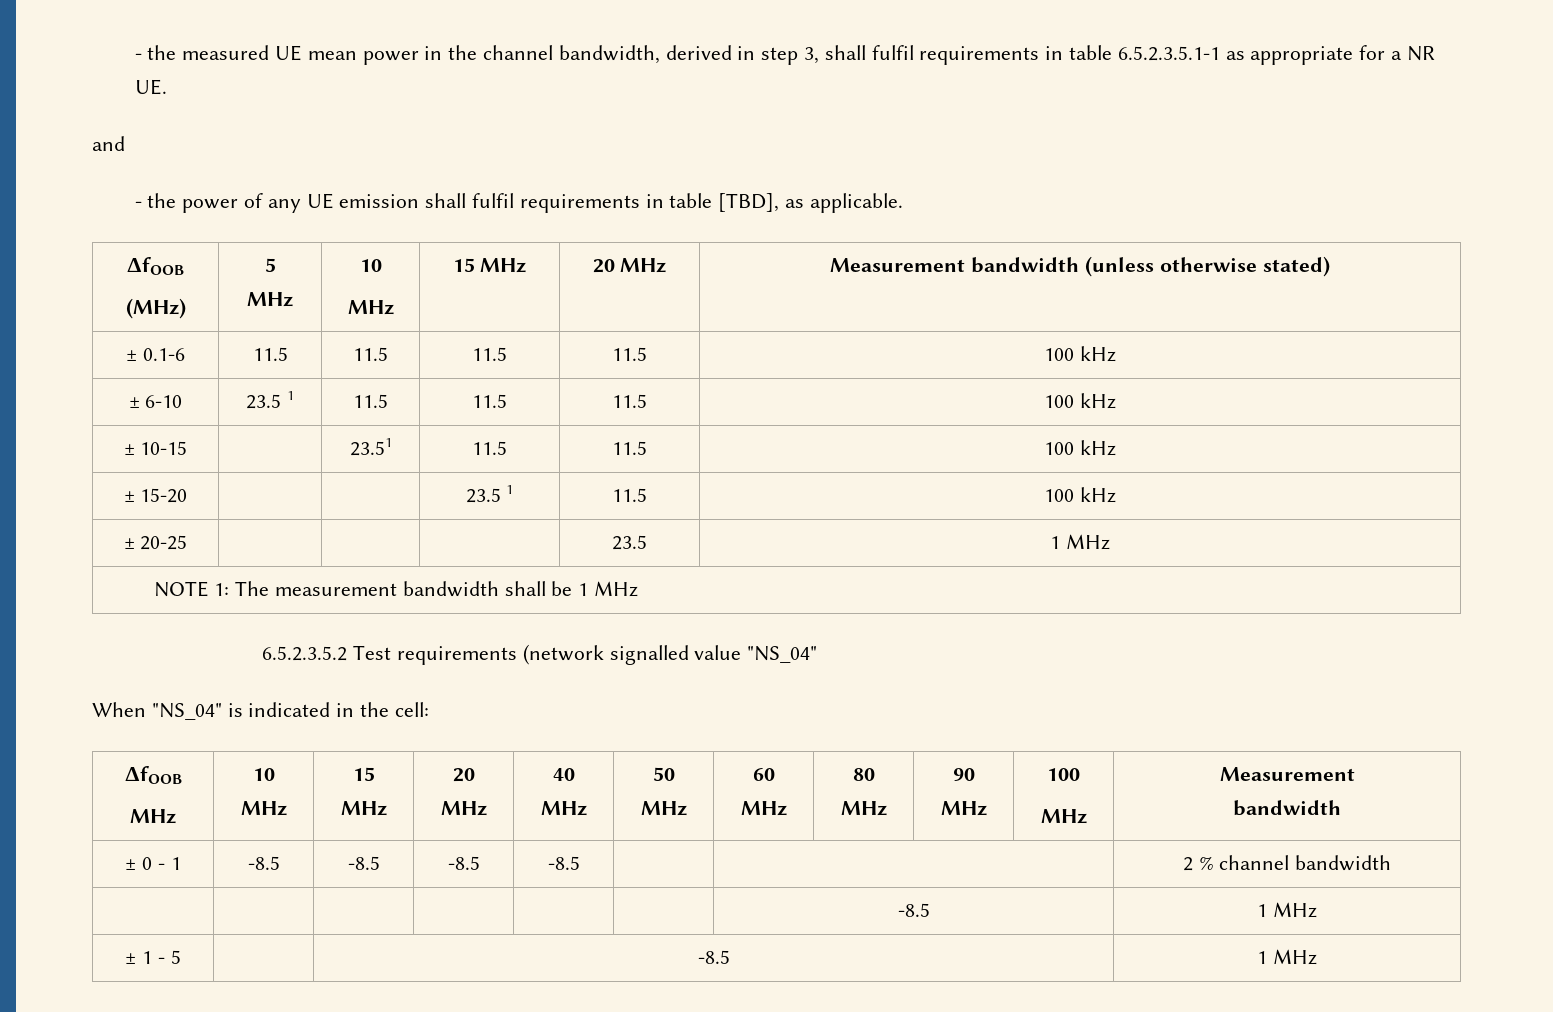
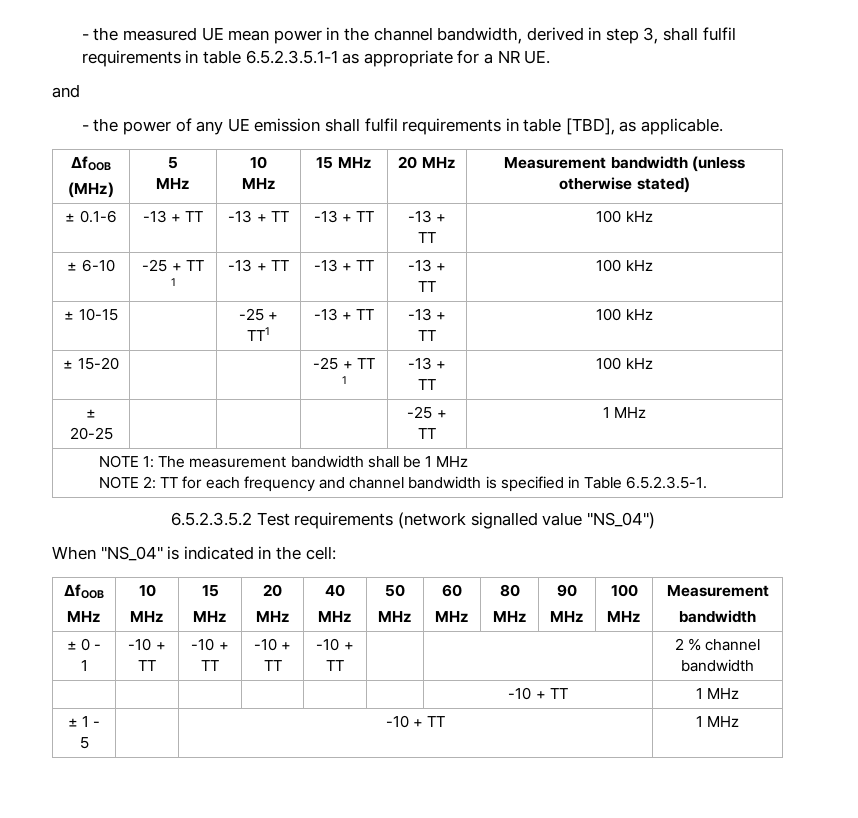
- ± 0.1-6 | 11.5 | 11.5 | 11.5 | 11.5 | 100 kHz
- ± 6-10 | 23.5 1 | 11.5 | 11.5 | 11.5 | 100 kHz
- ± 10-15 | | 23.51 | 11.5 | 11.5 | 100 kHz
- ± 15-20 | | | 23.5 1 | 11.5 | 100 kHz
+ ± 0.1-6 | -13 + TT | -13 + TT | -13 + TT | -13 + TT | 100 kHz
+ ± 6-10 | -25 + TT 1 | -13 + TT | -13 + TT | -13 + TT | 100 kHz
+ ± 10-15 | | -25 + TT1 | -13 + TT | -13 + TT | 100 kHz
+ ± 15-20 | | | -25 + TT 1 | -13 + TT | 100 kHz
- ± 20-25 | | | | 23.5 | 1 MHz
+ ± 20-25 | | | | -25 + TT | 1 MHz
  NOTE 1: The measurement bandwidth shall be 1 MHz
+ NOTE 2: TT for each frequency and channel bandwidth is specified in Table 6.5.2.3.5-1.
- 6.5.2.3.5.2 Test requirements (network signalled value "NS_04"
+ 6.5.2.3.5.2 Test requirements (network signalled value "NS_04")
- ± 0 - 1 | -8.5 | -8.5 | -8.5 | -8.5 | | | 2 % channel bandwidth
+ ± 0 - 1 | -10 + TT | -10 + TT | -10 + TT | -10 + TT | | | 2 % channel bandwidth
- | | | | | | -8.5 | 1 MHz
+ | | | | | | -10 + TT | 1 MHz
- ± 1 - 5 | | -8.5 | 1 MHz
+ ± 1 - 5 | | -10 + TT | 1 MHz

